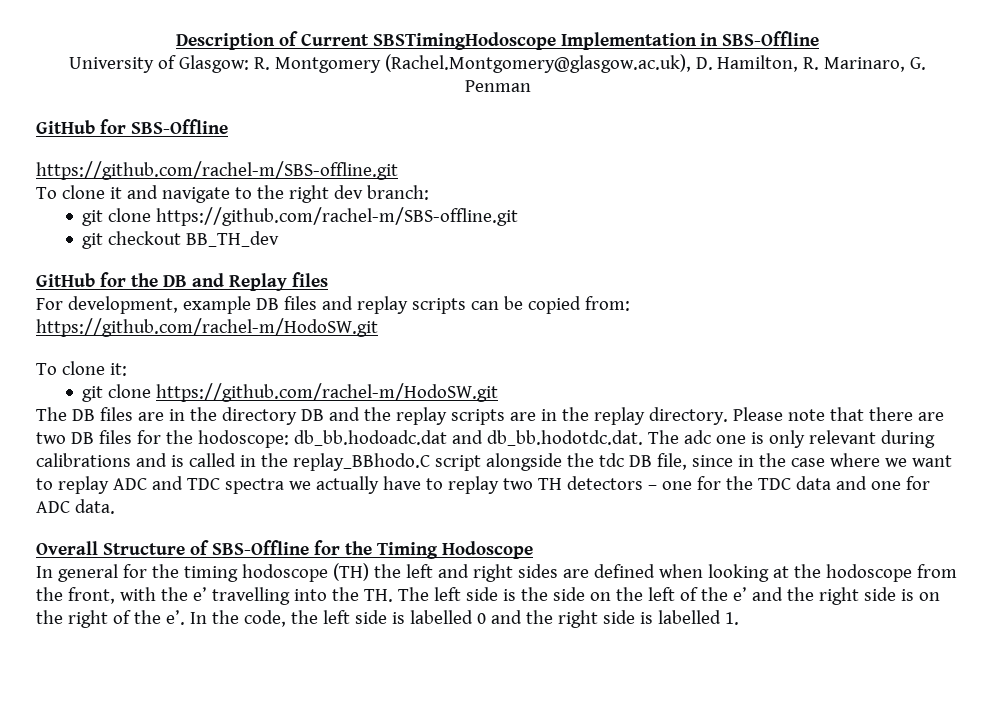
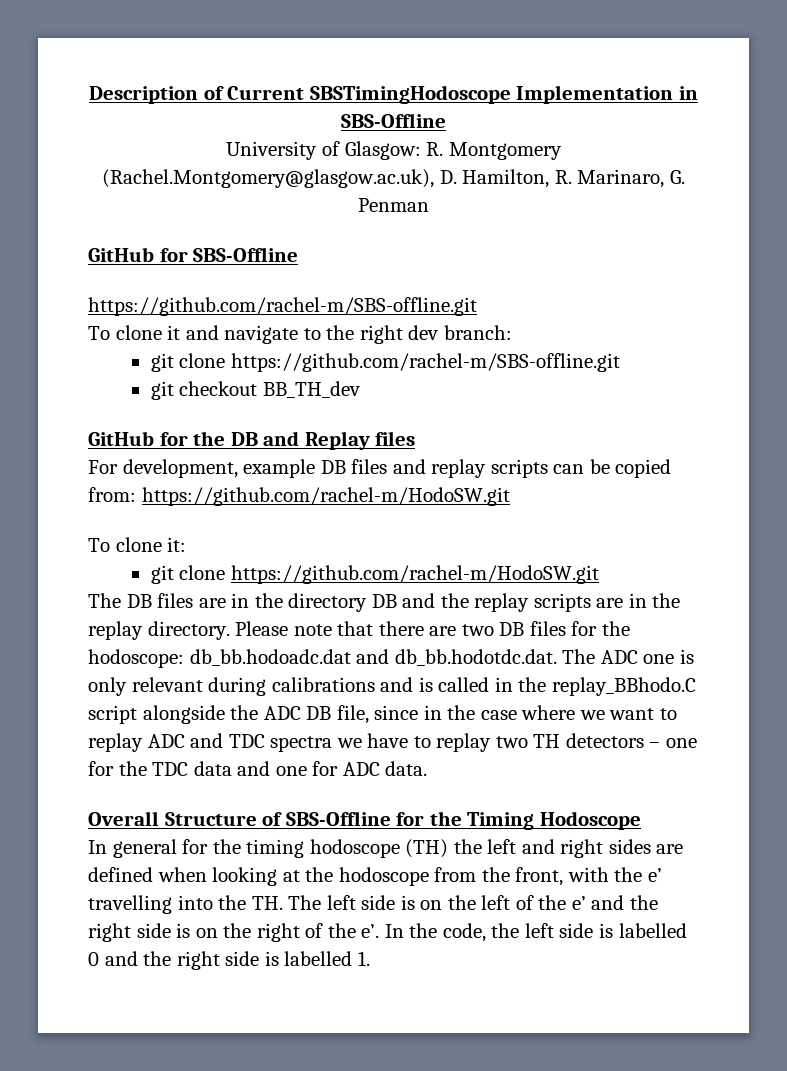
- db_bb.hodoadc.dat and db_bb.hodotdc.dat. The adc one is only relevant during calibrations and is called in the replay_BBhodo.C script alongside the tdc DB file, since in the case where we want to replay ADC and TDC spectra we actually have to replay two TH detectors – one for the TDC data and one for ADC data.
+ db_bb.hodoadc.dat and db_bb.hodotdc.dat. The ADC one is only relevant during calibrations and is called in the replay_BBhodo.C script alongside the ADC DB file, since in the case where we want to replay ADC and TDC spectra we have to replay two TH detectors – one for the TDC data and one for ADC data.
- In general for the timing hodoscope (TH) the left and right sides are defined when looking at the hodoscope from the front, with the e’ travelling into the TH. The left side is the side on the left of the e’ and the right side is on the right of the e’.
+ In general for the timing hodoscope (TH) the left and right sides are defined when looking at the hodoscope from the front, with the e’ travelling into the TH. The left side is on the left of the e’ and the right side is on the right of the e’.

